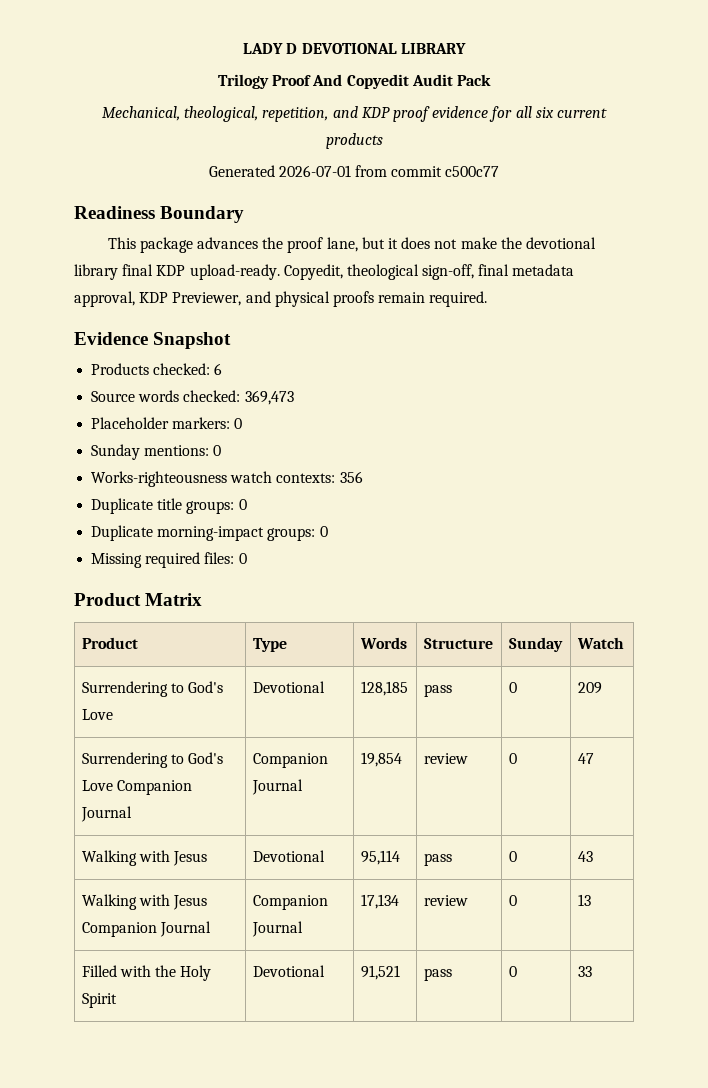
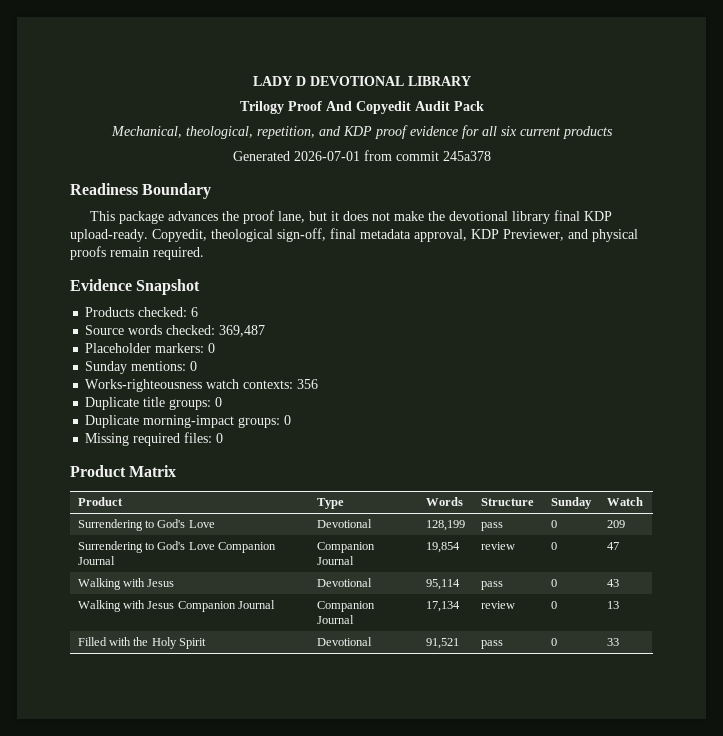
- Generated 2026-07-01 from commit c500c77
+ Generated 2026-07-01 from commit 245a378
- Source words checked: 369,473
+ Source words checked: 369,487
- Surrendering to God's Love | Devotional | 128,185 | pass | 0 | 209
+ Surrendering to God's Love | Devotional | 128,199 | pass | 0 | 209

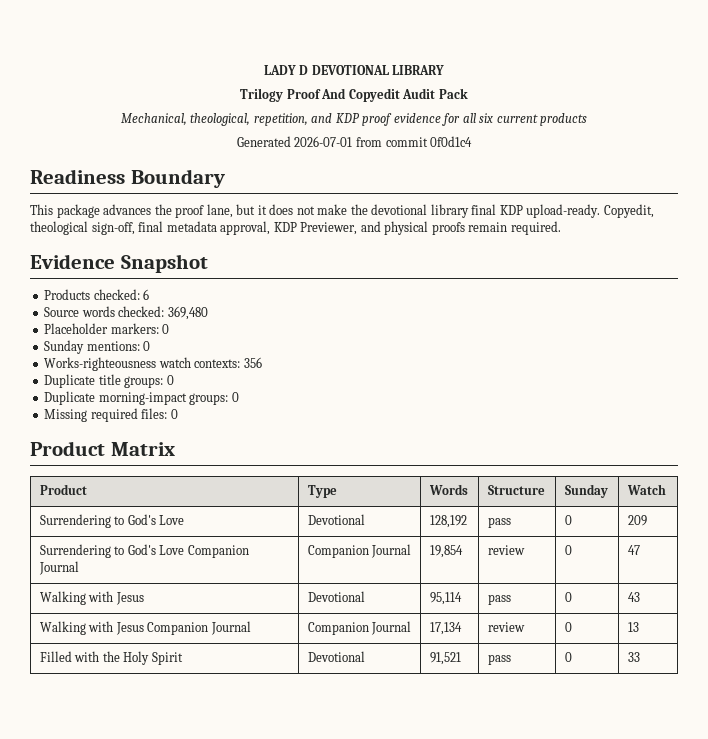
- Generated 2026-07-01 from commit 245a378
+ Generated 2026-07-01 from commit 0f0d1c4
- Source words checked: 369,487
+ Source words checked: 369,480
- Surrendering to God's Love | Devotional | 128,199 | pass | 0 | 209
+ Surrendering to God's Love | Devotional | 128,192 | pass | 0 | 209

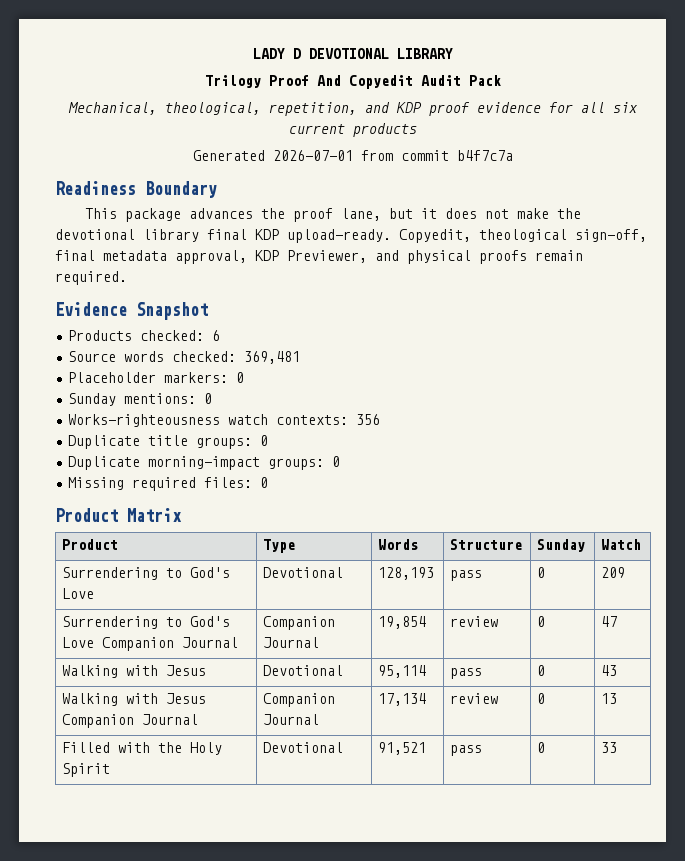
- Generated 2026-07-01 from commit 0f0d1c4
+ Generated 2026-07-01 from commit b4f7c7a
- Source words checked: 369,480
+ Source words checked: 369,481
- Surrendering to God's Love | Devotional | 128,192 | pass | 0 | 209
+ Surrendering to God's Love | Devotional | 128,193 | pass | 0 | 209

